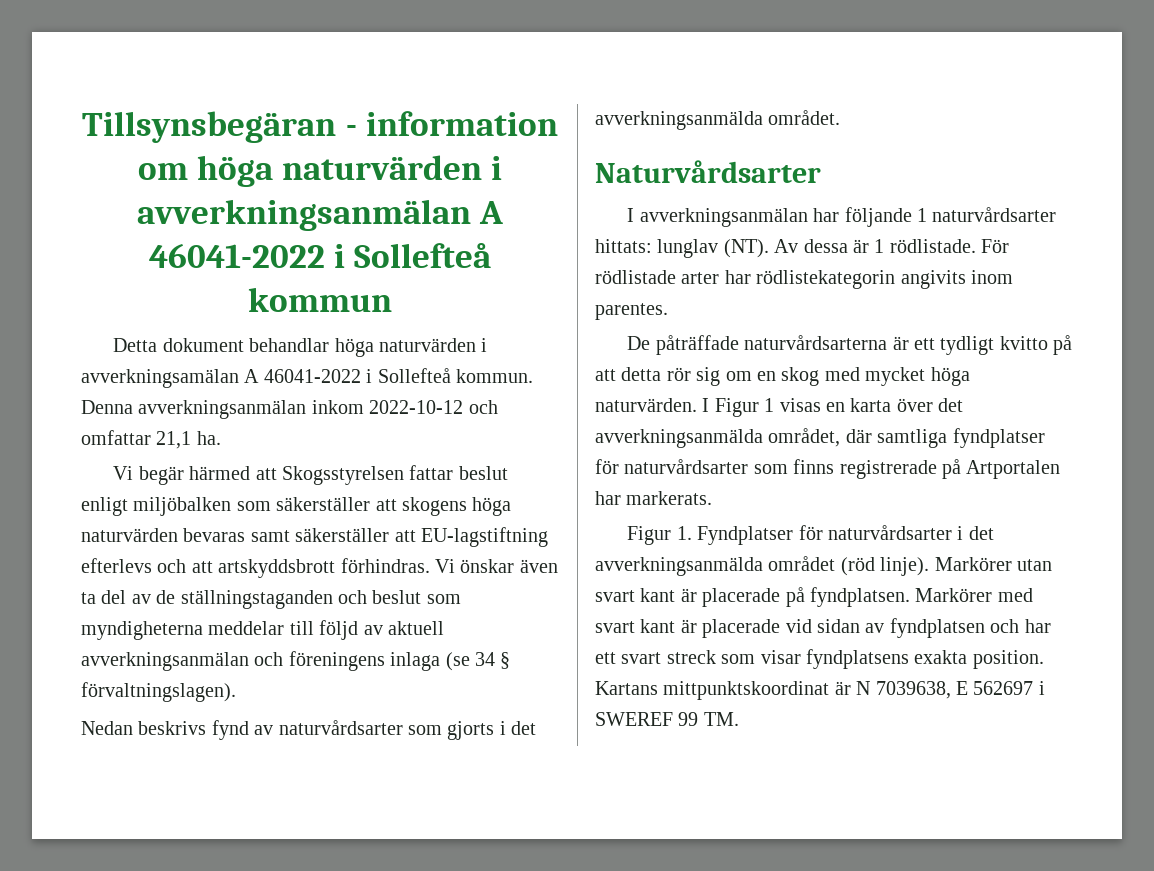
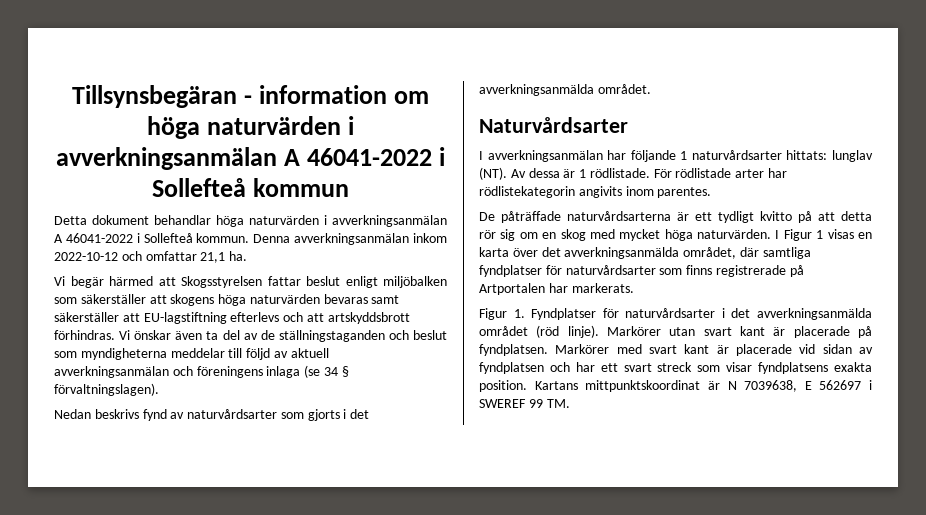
- Detta dokument behandlar höga naturvärden i avverkningsamälan A 46041-2022 i Sollefteå kommun.
+ Detta dokument behandlar höga naturvärden i avverkningsanmälan A 46041-2022 i Sollefteå kommun.

